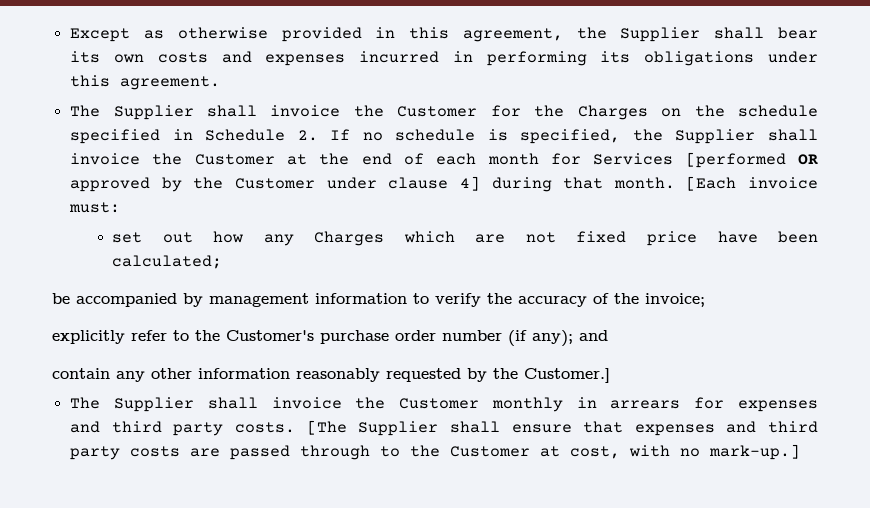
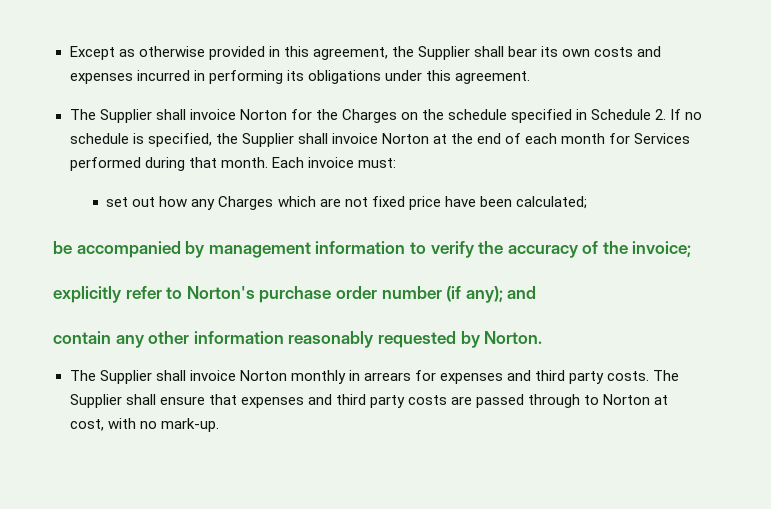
- The Supplier shall invoice the Customer for the Charges on the schedule specified in Schedule 2. If no schedule is specified, the Supplier shall invoice the Customer at the end of each month for Services [performed OR approved by the Customer under clause 4] during that month.
+ The Supplier shall invoice Norton for the Charges on the schedule specified in Schedule 2. If no schedule is specified, the Supplier shall invoice Norton at the end of each month for Services performed during that month.
- [Each invoice must:
+ Each invoice must:
- explicitly refer to the Customer's purchase order number (if any); and
+ explicitly refer to Norton's purchase order number (if any); and
- contain any other information reasonably requested by the Customer.]
- The Supplier shall invoice the Customer monthly in arrears for expenses and third party costs.
+ contain any other information reasonably requested by Norton.
+ The Supplier shall invoice Norton monthly in arrears for expenses and third party costs.
- [The Supplier shall ensure that expenses and third party costs are passed through to the Customer at cost, with no mark-up.]
+ The Supplier shall ensure that expenses and third party costs are passed through to Norton at cost, with no mark-up.

